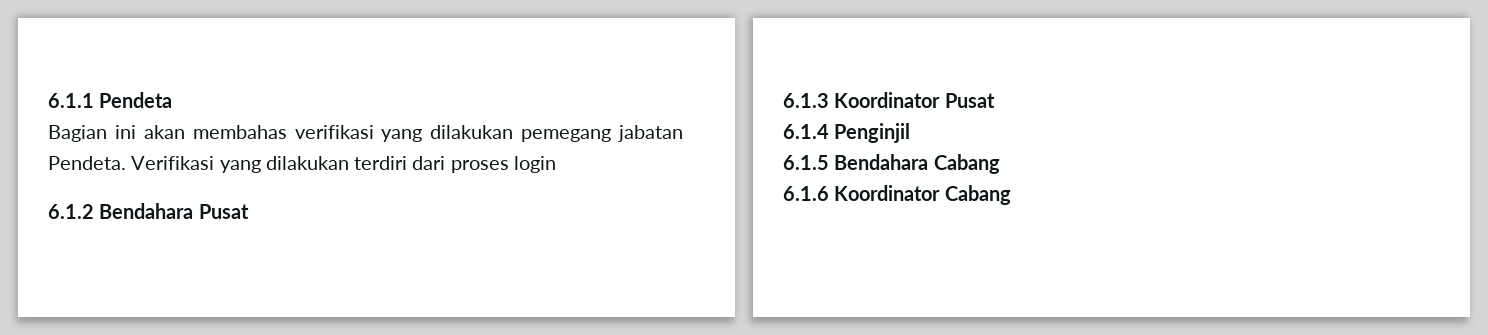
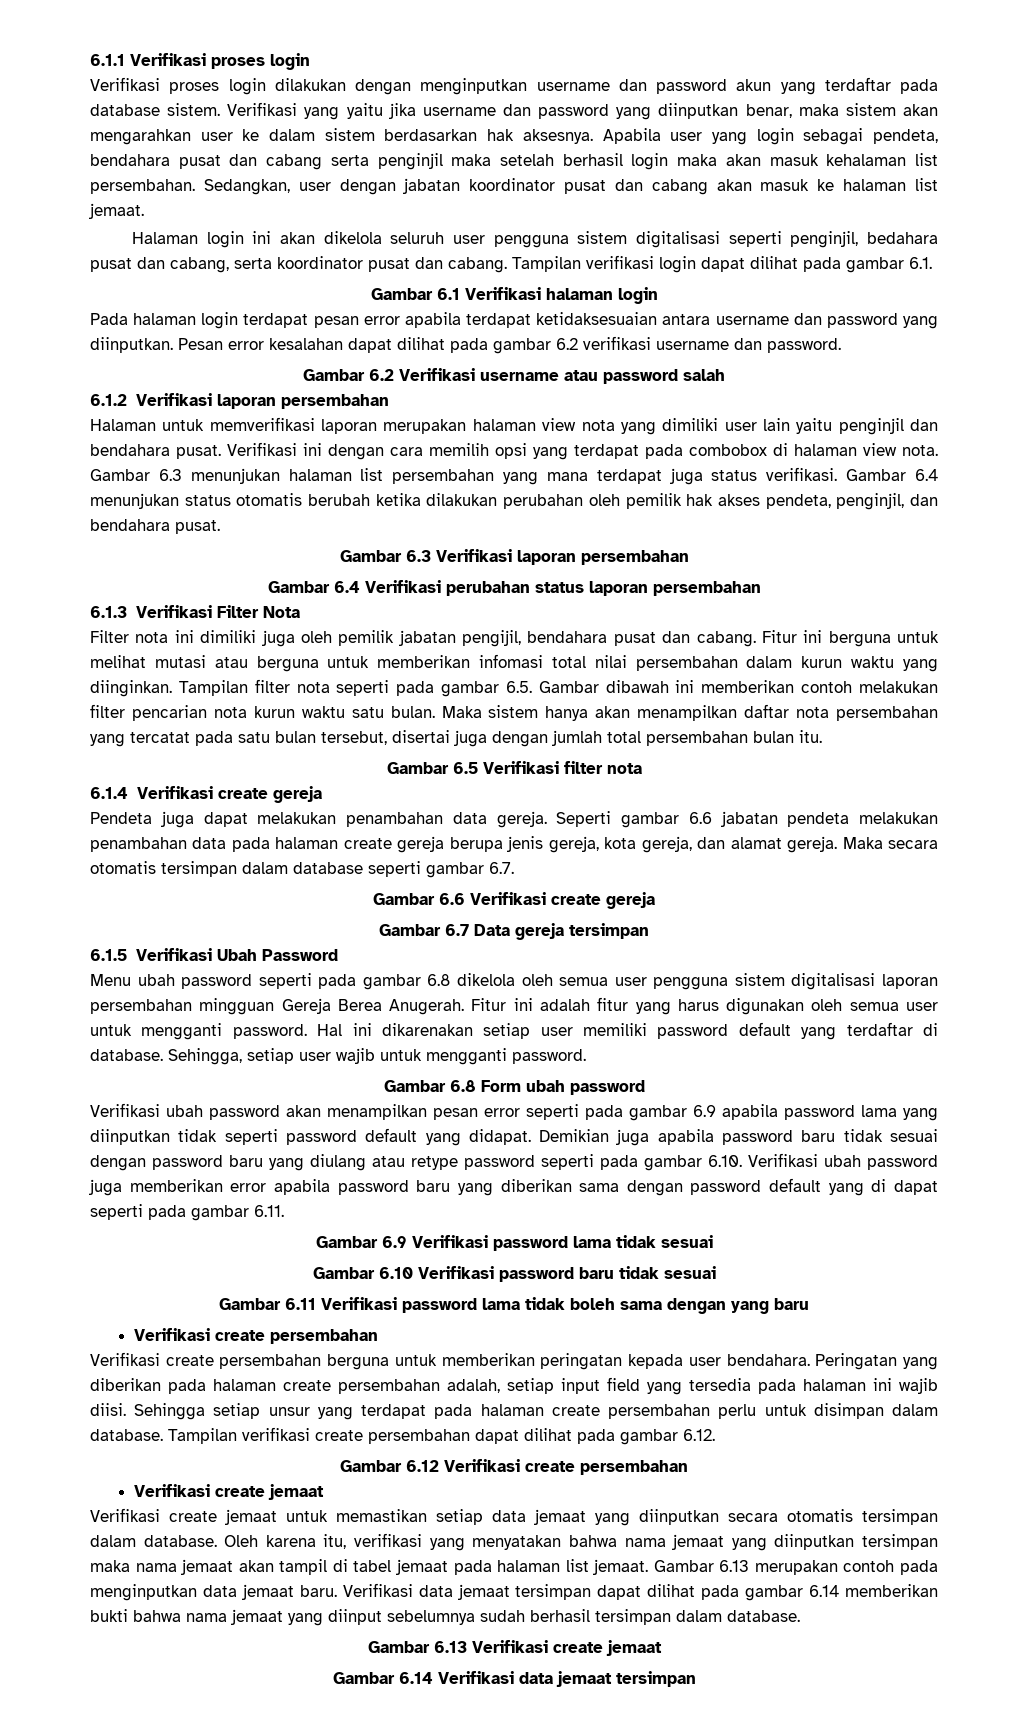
- 6.1.1 Pendeta
- Bagian ini akan membahas verifikasi yang dilakukan pemegang jabatan Pendeta. Verifikasi yang dilakukan terdiri dari proses login
- 6.1.2 Bendahara Pusat
- 6.1.3 Koordinator Pusat
- 6.1.4 Penginjil
- 6.1.5 Bendahara Cabang
- 6.1.6 Koordinator Cabang
+ 6.1.1 Verifikasi proses login
+ Verifikasi proses login dilakukan dengan menginputkan username dan password akun yang terdaftar pada database sistem. Verifikasi yang yaitu jika username dan password yang diinputkan benar, maka sistem akan mengarahkan user ke dalam sistem berdasarkan hak aksesnya. Apabila user yang login sebagai pendeta, bendahara pusat dan cabang serta penginjil maka setelah berhasil login maka akan masuk kehalaman list persembahan. Sedangkan, user dengan jabatan koordinator pusat dan cabang akan masuk ke halaman list jemaat.
+ Halaman login ini akan dikelola seluruh user pengguna sistem digitalisasi seperti penginjil, bedahara pusat dan cabang, serta koordinator pusat dan cabang. Tampilan verifikasi login dapat dilihat pada gambar 6.1.
+ Gambar 6.1 Verifikasi halaman login
+ Pada halaman login terdapat pesan error apabila terdapat ketidaksesuaian antara username dan password yang diinputkan. Pesan error kesalahan dapat dilihat pada gambar 6.2 verifikasi username dan password.
+ Gambar 6.2 Verifikasi username atau password salah
+ 6.1.2 Verifikasi laporan persembahan
+ Halaman untuk memverifikasi laporan merupakan halaman view nota yang dimiliki user lain yaitu penginjil dan bendahara pusat. Verifikasi ini dengan cara memilih opsi yang terdapat pada combobox di halaman view nota. Gambar 6.3 menunjukan halaman list persembahan yang mana terdapat juga status verifikasi. Gambar 6.4 menunjukan status otomatis berubah ketika dilakukan perubahan oleh pemilik hak akses pendeta, penginjil, dan bendahara pusat.
+ Gambar 6.3 Verifikasi laporan persembahan
+ Gambar 6.4 Verifikasi perubahan status laporan persembahan
+ 6.1.3 Verifikasi Filter Nota
+ Filter nota ini dimiliki juga oleh pemilik jabatan pengijil, bendahara pusat dan cabang. Fitur ini berguna untuk melihat mutasi atau berguna untuk memberikan infomasi total nilai persembahan dalam kurun waktu yang diinginkan. Tampilan filter nota seperti pada gambar 6.5. Gambar dibawah ini memberikan contoh melakukan filter pencarian nota kurun waktu satu bulan. Maka sistem hanya akan menampilkan daftar nota persembahan yang tercatat pada satu bulan tersebut, disertai juga dengan jumlah total persembahan bulan itu.
+ Gambar 6.5 Verifikasi filter nota
+ 6.1.4 Verifikasi create gereja
+ Pendeta juga dapat melakukan penambahan data gereja. Seperti gambar 6.6 jabatan pendeta melakukan penambahan data pada halaman create gereja berupa jenis gereja, kota gereja, dan alamat gereja. Maka secara otomatis tersimpan dalam database seperti gambar 6.7.
+ Gambar 6.6 Verifikasi create gereja
+ Gambar 6.7 Data gereja tersimpan
+ 6.1.5 Verifikasi Ubah Password
+ Menu ubah password seperti pada gambar 6.8 dikelola oleh semua user pengguna sistem digitalisasi laporan persembahan mingguan Gereja Berea Anugerah. Fitur ini adalah fitur yang harus digunakan oleh semua user untuk mengganti password. Hal ini dikarenakan setiap user memiliki password default yang terdaftar di database. Sehingga, setiap user wajib untuk mengganti password.
+ Gambar 6.8 Form ubah password
+ Verifikasi ubah password akan menampilkan pesan error seperti pada gambar 6.9 apabila password lama yang diinputkan tidak seperti password default yang didapat. Demikian juga apabila password baru tidak sesuai dengan password baru yang diulang atau retype password seperti pada gambar 6.10. Verifikasi ubah password juga memberikan error apabila password baru yang diberikan sama dengan password default yang di dapat seperti pada gambar 6.11.
+ Gambar 6.9 Verifikasi password lama tidak sesuai
+ Gambar 6.10 Verifikasi password baru tidak sesuai
+ Gambar 6.11 Verifikasi password lama tidak boleh sama dengan yang baru
+ Verifikasi create persembahan
+ Verifikasi create persembahan berguna untuk memberikan peringatan kepada user bendahara. Peringatan yang diberikan pada halaman create persembahan adalah, setiap input field yang tersedia pada halaman ini wajib diisi. Sehingga setiap unsur yang terdapat pada halaman create persembahan perlu untuk disimpan dalam database. Tampilan verifikasi create persembahan dapat dilihat pada gambar 6.12.
+ Gambar 6.12 Verifikasi create persembahan
+ Verifikasi create jemaat
+ Verifikasi create jemaat untuk memastikan setiap data jemaat yang diinputkan secara otomatis tersimpan dalam database. Oleh karena itu, verifikasi yang menyatakan bahwa nama jemaat yang diinputkan tersimpan maka nama jemaat akan tampil di tabel jemaat pada halaman list jemaat. Gambar 6.13 merupakan contoh pada menginputkan data jemaat baru. Verifikasi data jemaat tersimpan dapat dilihat pada gambar 6.14 memberikan bukti bahwa nama jemaat yang diinput sebelumnya sudah berhasil tersimpan dalam database.
+ Gambar 6.13 Verifikasi create jemaat
+ Gambar 6.14 Verifikasi data jemaat tersimpan

